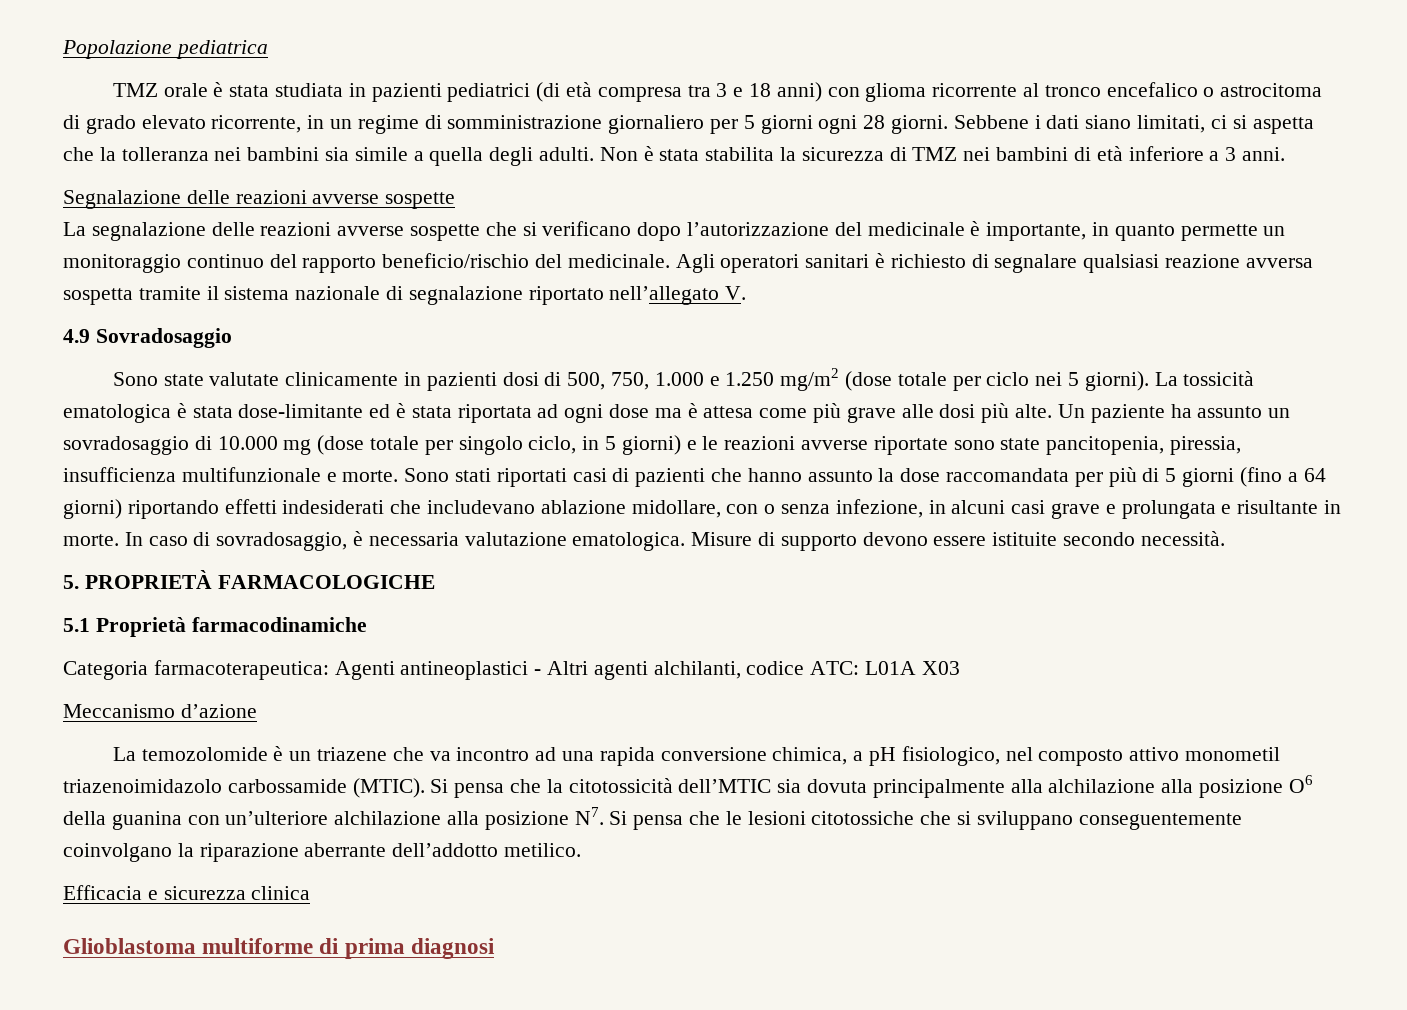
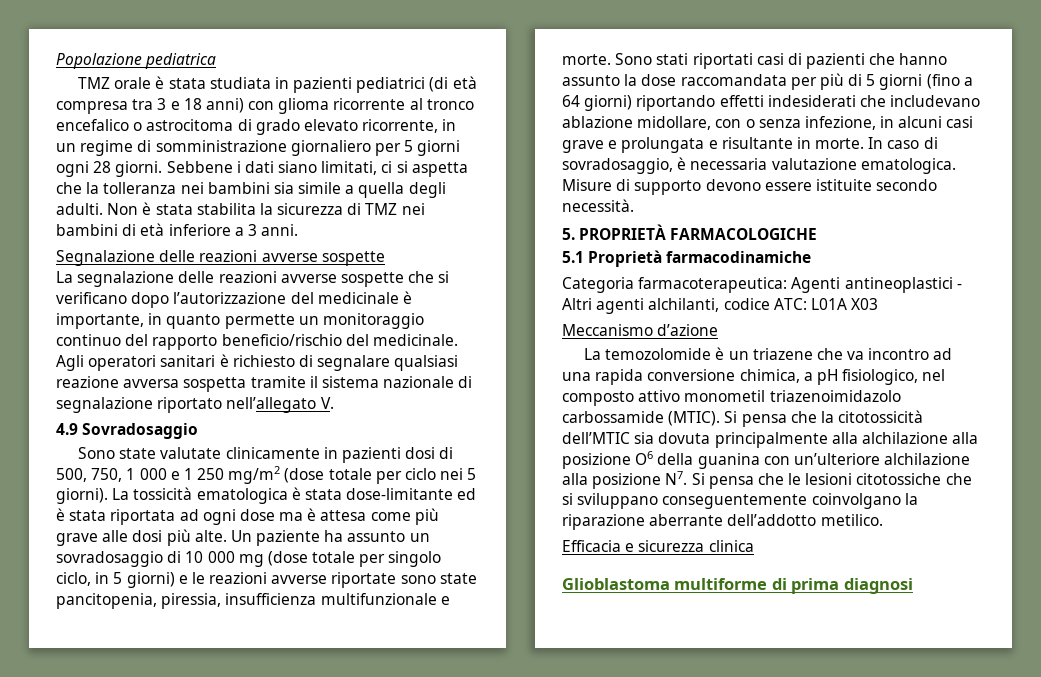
- Sono state valutate clinicamente in pazienti dosi di 500, 750, 1.000 e 1.250 mg/m2 (dose totale per ciclo nei 5 giorni).
+ Sono state valutate clinicamente in pazienti dosi di 500, 750, 1 000 e 1 250 mg/m2 (dose totale per ciclo nei 5 giorni).
- Un paziente ha assunto un sovradosaggio di 10.000 mg (dose totale per singolo ciclo, in 5 giorni) e le reazioni avverse riportate sono state pancitopenia, piressia, insufficienza multifunzionale e morte.
+ Un paziente ha assunto un sovradosaggio di 10 000 mg (dose totale per singolo ciclo, in 5 giorni) e le reazioni avverse riportate sono state pancitopenia, piressia, insufficienza multifunzionale e morte.

